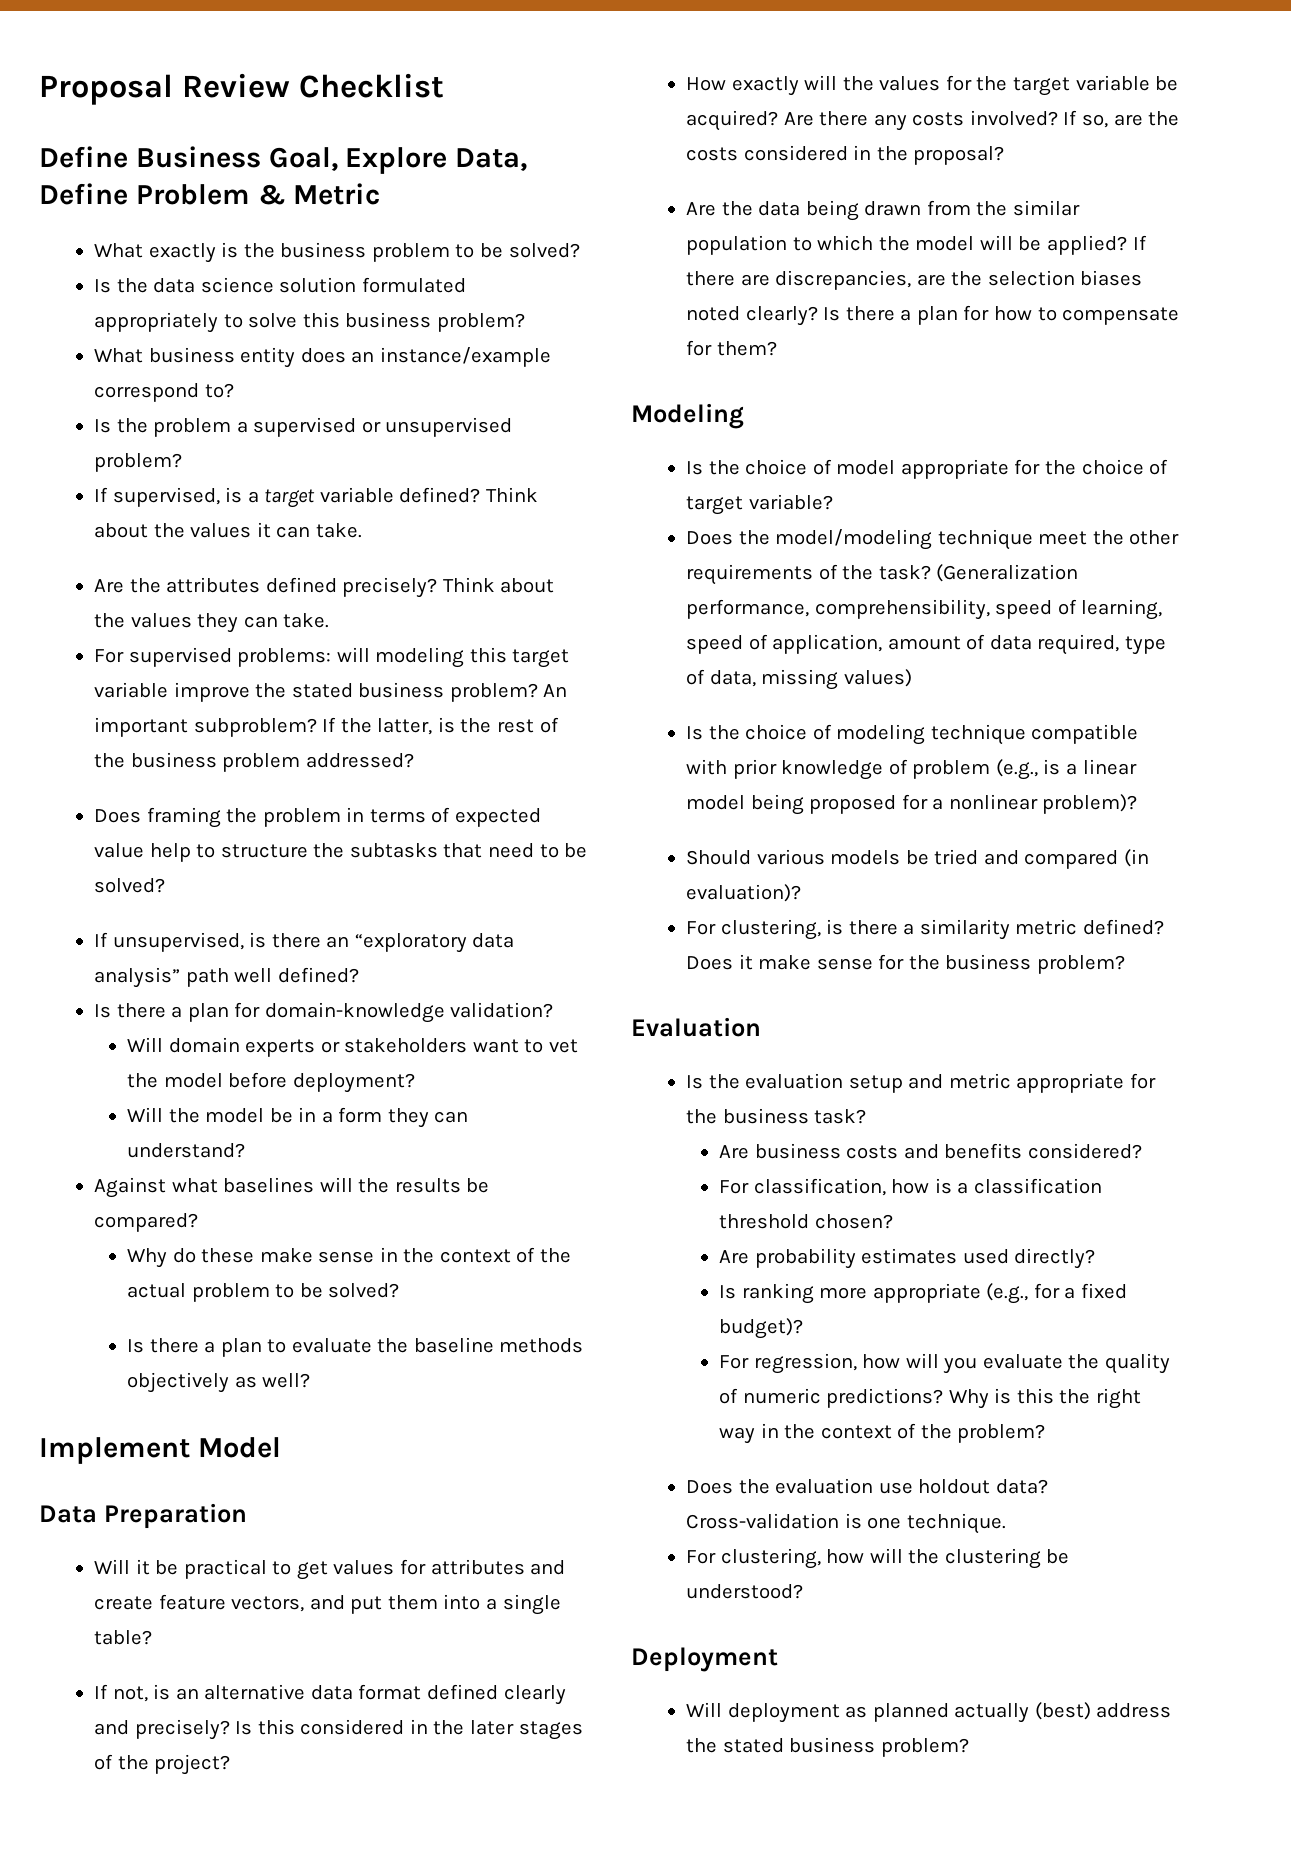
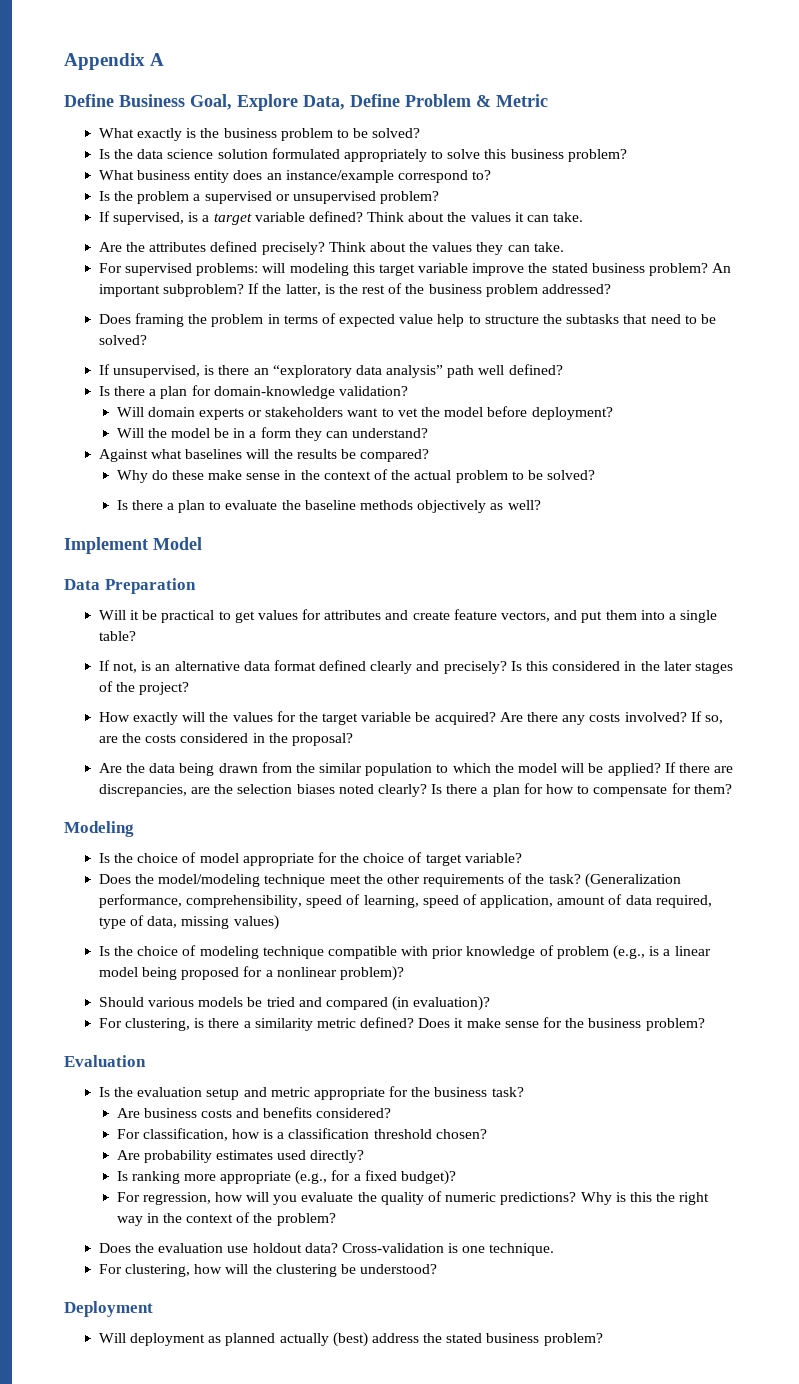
- Proposal Review Checklist
+ Appendix A

